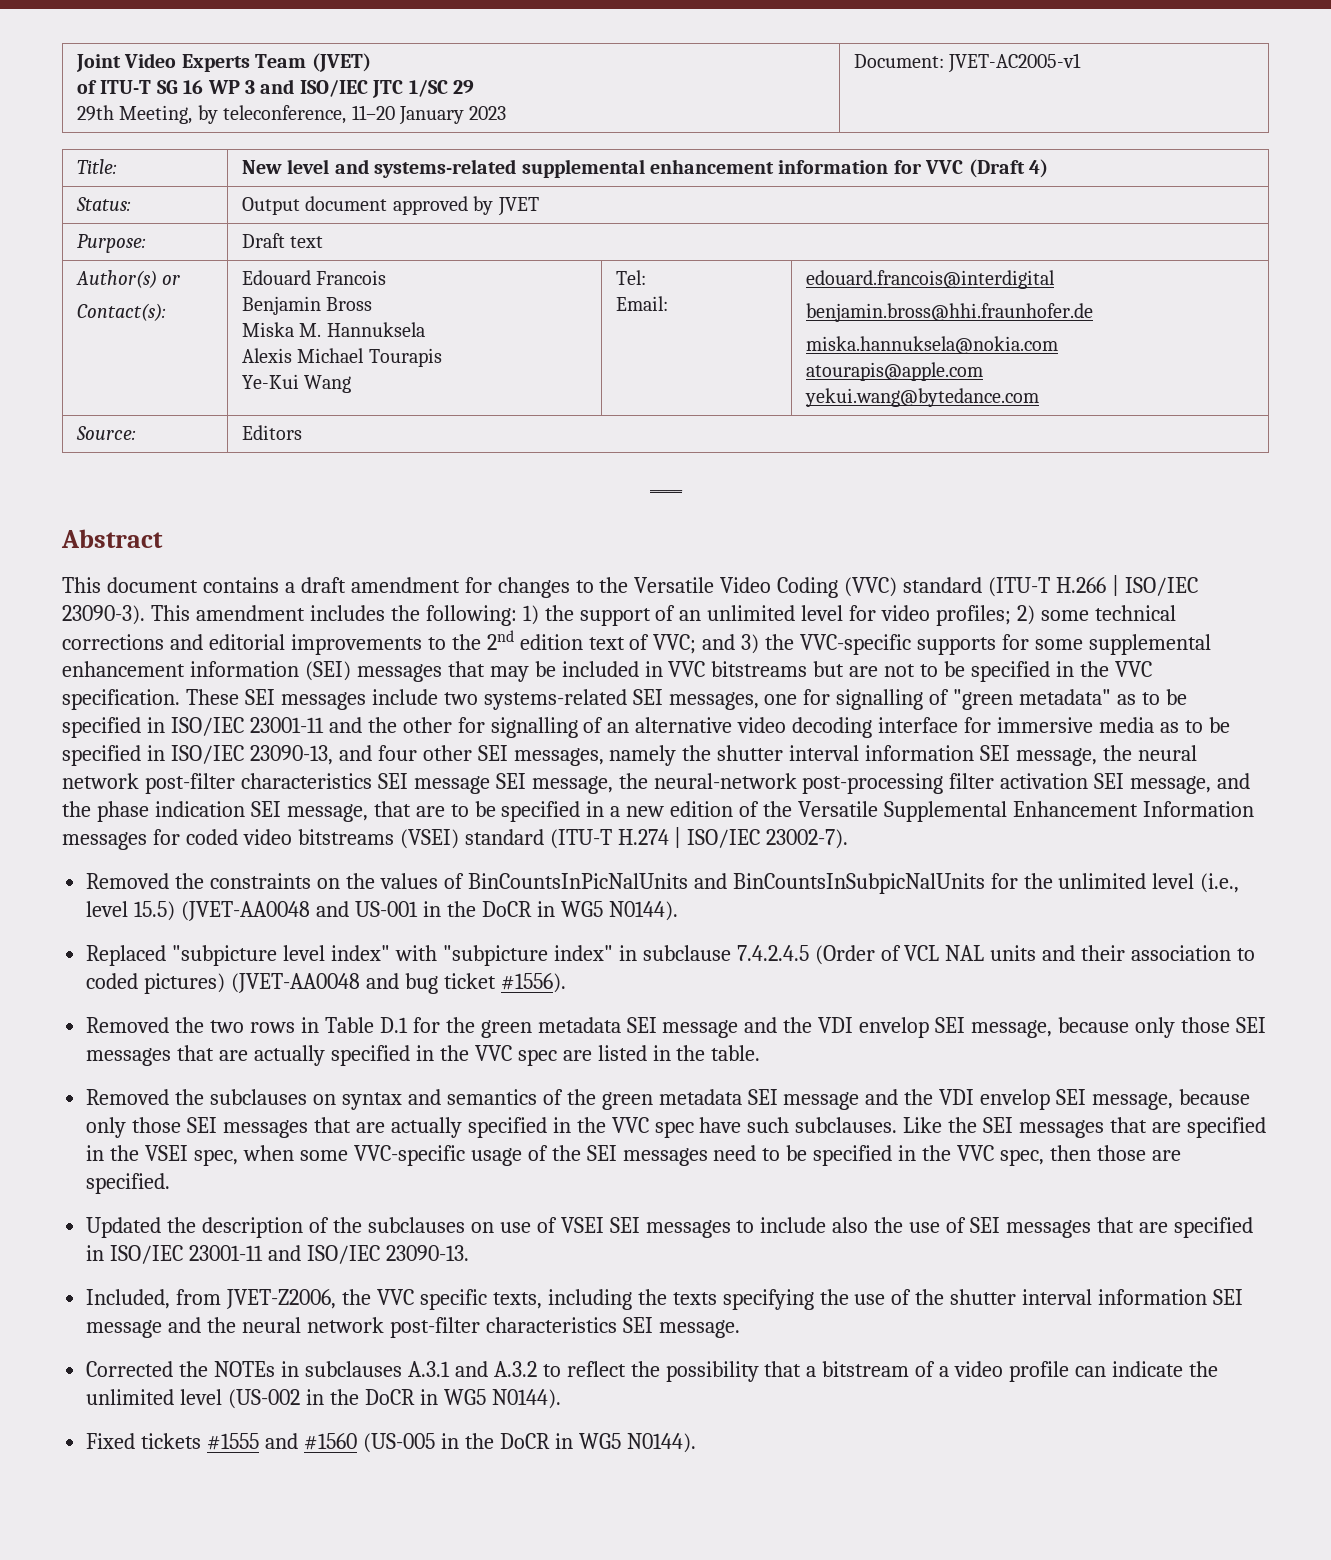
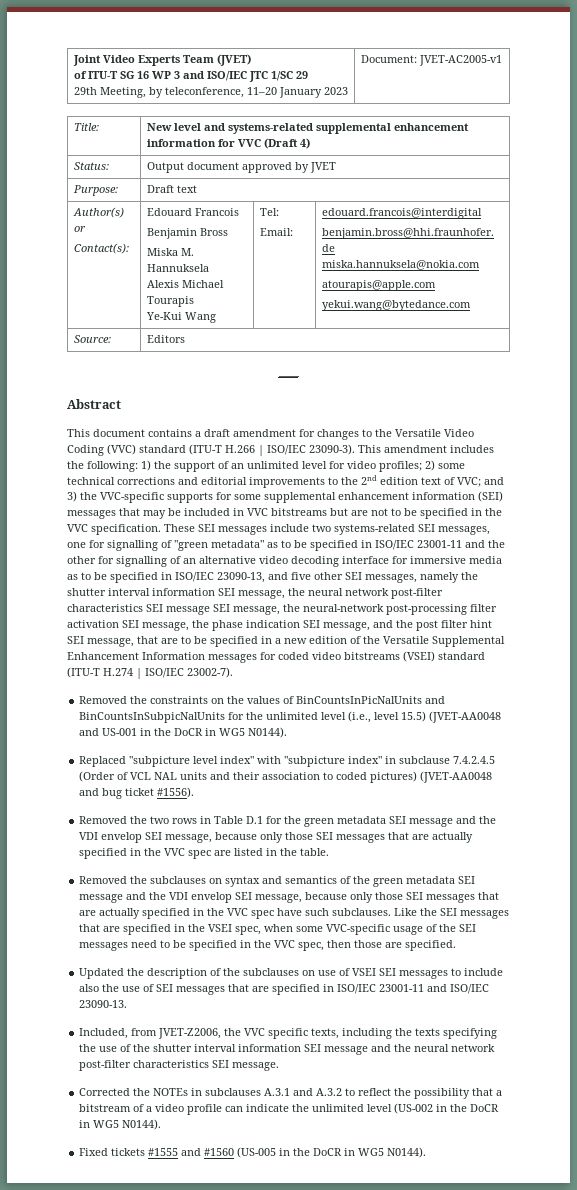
- These SEI messages include two systems-related SEI messages, one for signalling of "green metadata" as to be specified in ISO/IEC 23001-11 and the other for signalling of an alternative video decoding interface for immersive media as to be specified in ISO/IEC 23090-13, and four other SEI messages, namely the shutter interval information SEI message, the neural network post-filter characteristics SEI message SEI message, the neural-network post-processing filter activation SEI message, and the phase indication SEI message, that are to be specified in a new edition of the Versatile Supplemental Enhancement Information messages for coded video bitstreams (VSEI) standard (ITU-T H.274 | ISO/IEC 23002-7).
+ These SEI messages include two systems-related SEI messages, one for signalling of "green metadata" as to be specified in ISO/IEC 23001-11 and the other for signalling of an alternative video decoding interface for immersive media as to be specified in ISO/IEC 23090-13, and five other SEI messages, namely the shutter interval information SEI message, the neural network post-filter characteristics SEI message SEI message, the neural-network post-processing filter activation SEI message, the phase indication SEI message, and the post filter hint SEI message, that are to be specified in a new edition of the Versatile Supplemental Enhancement Information messages for coded video bitstreams (VSEI) standard (ITU-T H.274 | ISO/IEC 23002-7).

